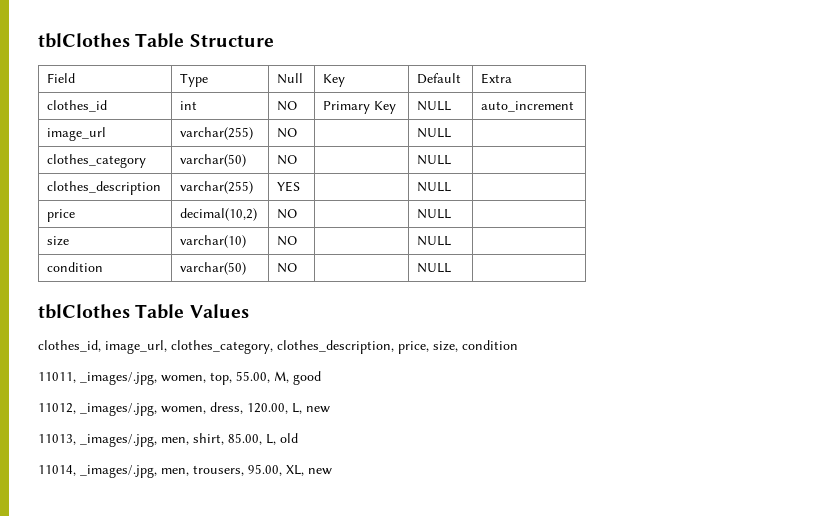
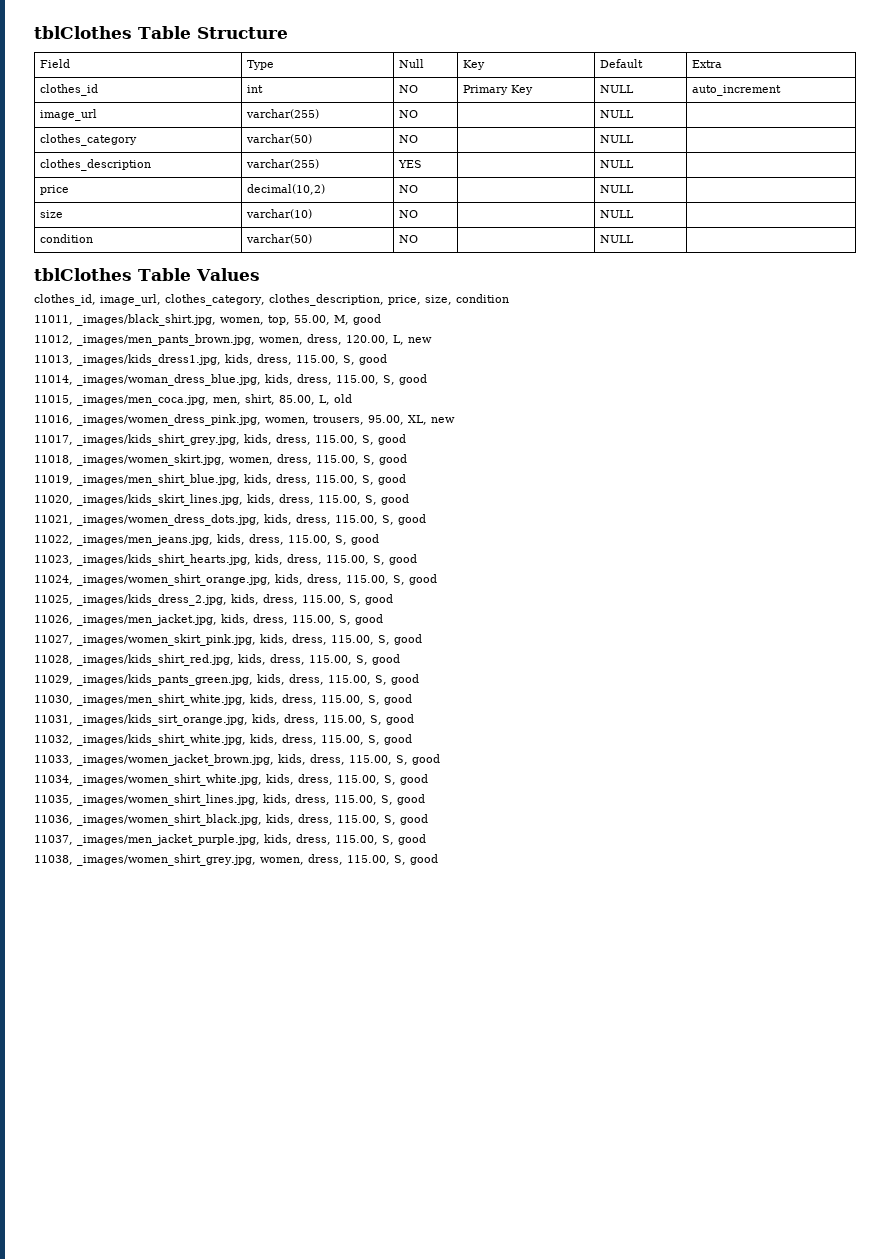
- 11011, _images/.jpg, women, top, 55.00, M, good
+ 11011, _images/black_shirt.jpg, women, top, 55.00, M, good
- 11012, _images/.jpg, women, dress, 120.00, L, new
+ 11012, _images/men_pants_brown.jpg, women, dress, 120.00, L, new
- 11013, _images/.jpg, men, shirt, 85.00, L, old
+ 11013, _images/kids_dress1.jpg, kids, dress, 115.00, S, good
+ 11014, _images/woman_dress_blue.jpg, kids, dress, 115.00, S, good
+ 11015, _images/men_coca.jpg, men, shirt, 85.00, L, old
- 11014, _images/.jpg, men, trousers, 95.00, XL, new
+ 11016, _images/women_dress_pink.jpg, women, trousers, 95.00, XL, new
+ 11017, _images/kids_shirt_grey.jpg, kids, dress, 115.00, S, good
+ 11018, _images/women_skirt.jpg, women, dress, 115.00, S, good
+ 11019, _images/men_shirt_blue.jpg, kids, dress, 115.00, S, good
+ 11020, _images/kids_skirt_lines.jpg, kids, dress, 115.00, S, good
+ 11021, _images/women_dress_dots.jpg, kids, dress, 115.00, S, good
+ 11022, _images/men_jeans.jpg, kids, dress, 115.00, S, good
+ 11023, _images/kids_shirt_hearts.jpg, kids, dress, 115.00, S, good
+ 11024, _images/women_shirt_orange.jpg, kids, dress, 115.00, S, good
+ 11025, _images/kids_dress_2.jpg, kids, dress, 115.00, S, good
+ 11026, _images/men_jacket.jpg, kids, dress, 115.00, S, good
+ 11027, _images/women_skirt_pink.jpg, kids, dress, 115.00, S, good
+ 11028, _images/kids_shirt_red.jpg, kids, dress, 115.00, S, good
+ 11029, _images/kids_pants_green.jpg, kids, dress, 115.00, S, good
+ 11030, _images/men_shirt_white.jpg, kids, dress, 115.00, S, good
+ 11031, _images/kids_sirt_orange.jpg, kids, dress, 115.00, S, good
+ 11032, _images/kids_shirt_white.jpg, kids, dress, 115.00, S, good
+ 11033, _images/women_jacket_brown.jpg, kids, dress, 115.00, S, good
+ 11034, _images/women_shirt_white.jpg, kids, dress, 115.00, S, good
+ 11035, _images/women_shirt_lines.jpg, kids, dress, 115.00, S, good
+ 11036, _images/women_shirt_black.jpg, kids, dress, 115.00, S, good
+ 11037, _images/men_jacket_purple.jpg, kids, dress, 115.00, S, good
+ 11038, _images/women_shirt_grey.jpg, women, dress, 115.00, S, good

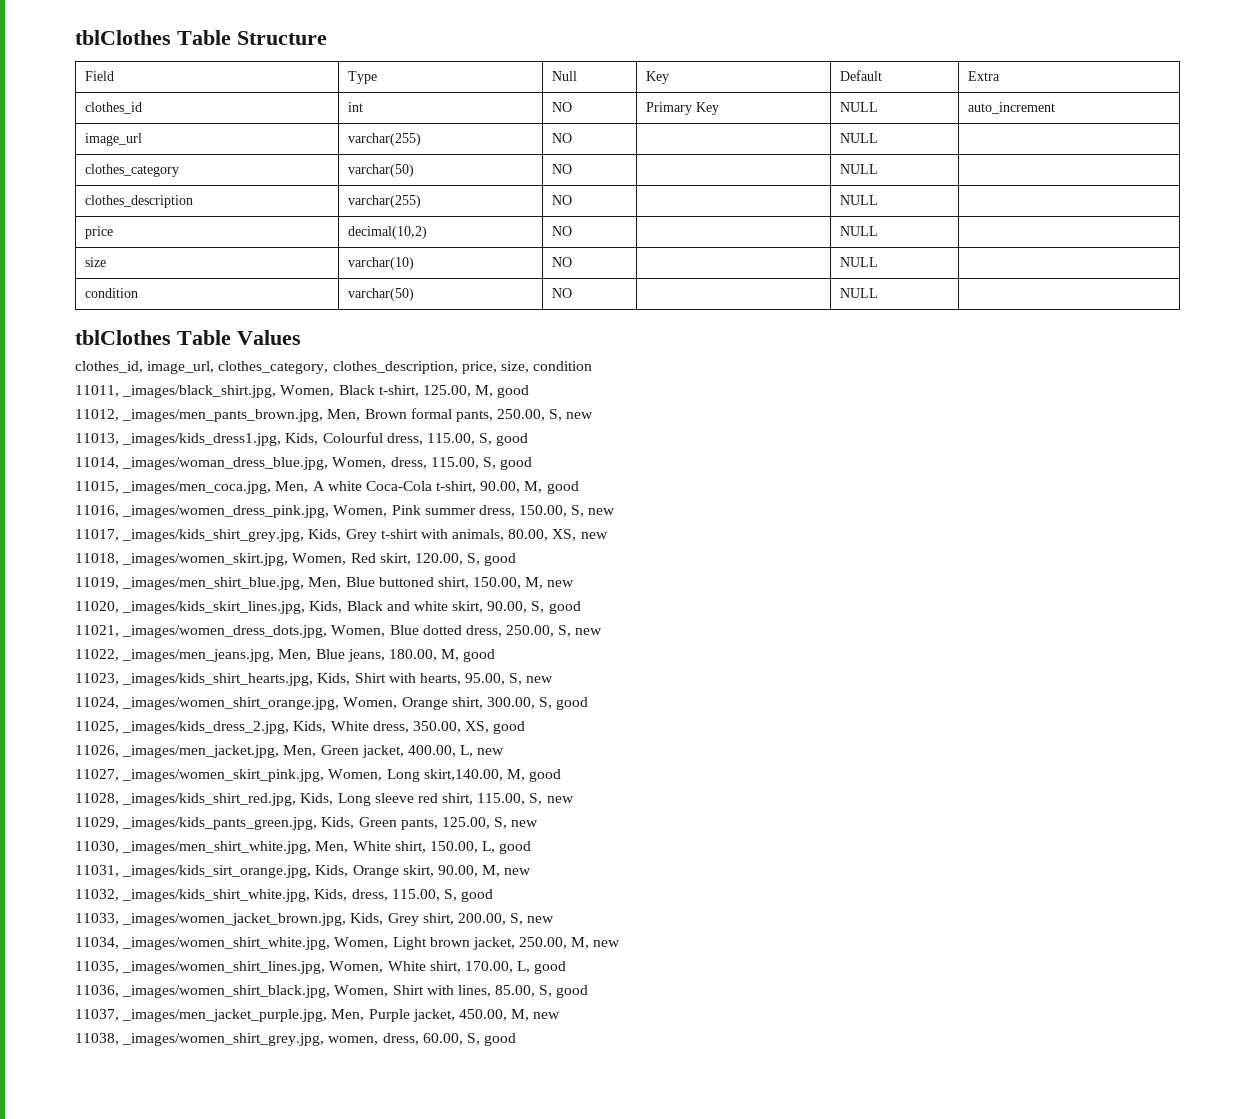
- clothes_description | varchar(255) | YES | | NULL |
+ clothes_description | varchar(255) | NO | | NULL |
- 11011, _images/black_shirt.jpg, women, top, 55.00, M, good
+ 11011, _images/black_shirt.jpg, Women, Black t-shirt, 125.00, M, good
- 11012, _images/men_pants_brown.jpg, women, dress, 120.00, L, new
+ 11012, _images/men_pants_brown.jpg, Men, Brown formal pants, 250.00, S, new
- 11013, _images/kids_dress1.jpg, kids, dress, 115.00, S, good
+ 11013, _images/kids_dress1.jpg, Kids, Colourful dress, 115.00, S, good
- 11014, _images/woman_dress_blue.jpg, kids, dress, 115.00, S, good
+ 11014, _images/woman_dress_blue.jpg, Women, dress, 115.00, S, good
- 11015, _images/men_coca.jpg, men, shirt, 85.00, L, old
- 11016, _images/women_dress_pink.jpg, women, trousers, 95.00, XL, new
- 11017, _images/kids_shirt_grey.jpg, kids, dress, 115.00, S, good
- 11018, _images/women_skirt.jpg, women, dress, 115.00, S, good
- 11019, _images/men_shirt_blue.jpg, kids, dress, 115.00, S, good
- 11020, _images/kids_skirt_lines.jpg, kids, dress, 115.00, S, good
- 11021, _images/women_dress_dots.jpg, kids, dress, 115.00, S, good
- 11022, _images/men_jeans.jpg, kids, dress, 115.00, S, good
- 11023, _images/kids_shirt_hearts.jpg, kids, dress, 115.00, S, good
- 11024, _images/women_shirt_orange.jpg, kids, dress, 115.00, S, good
- 11025, _images/kids_dress_2.jpg, kids, dress, 115.00, S, good
- 11026, _images/men_jacket.jpg, kids, dress, 115.00, S, good
- 11027, _images/women_skirt_pink.jpg, kids, dress, 115.00, S, good
- 11028, _images/kids_shirt_red.jpg, kids, dress, 115.00, S, good
+ 11015, _images/men_coca.jpg, Men, A white Coca-Cola t-shirt, 90.00, M, good
+ 11016, _images/women_dress_pink.jpg, Women, Pink summer dress, 150.00, S, new
+ 11017, _images/kids_shirt_grey.jpg, Kids, Grey t-shirt with animals, 80.00, XS, new
+ 11018, _images/women_skirt.jpg, Women, Red skirt, 120.00, S, good
+ 11019, _images/men_shirt_blue.jpg, Men, Blue buttoned shirt, 150.00, M, new
+ 11020, _images/kids_skirt_lines.jpg, Kids, Black and white skirt, 90.00, S, good
+ 11021, _images/women_dress_dots.jpg, Women, Blue dotted dress, 250.00, S, new
+ 11022, _images/men_jeans.jpg, Men, Blue jeans, 180.00, M, good
+ 11023, _images/kids_shirt_hearts.jpg, Kids, Shirt with hearts, 95.00, S, new
+ 11024, _images/women_shirt_orange.jpg, Women, Orange shirt, 300.00, S, good
+ 11025, _images/kids_dress_2.jpg, Kids, White dress, 350.00, XS, good
+ 11026, _images/men_jacket.jpg, Men, Green jacket, 400.00, L, new
+ 11027, _images/women_skirt_pink.jpg, Women, Long skirt,140.00, M, good
+ 11028, _images/kids_shirt_red.jpg, Kids, Long sleeve red shirt, 115.00, S, new
- 11029, _images/kids_pants_green.jpg, kids, dress, 115.00, S, good
- 11030, _images/men_shirt_white.jpg, kids, dress, 115.00, S, good
- 11031, _images/kids_sirt_orange.jpg, kids, dress, 115.00, S, good
+ 11029, _images/kids_pants_green.jpg, Kids, Green pants, 125.00, S, new
+ 11030, _images/men_shirt_white.jpg, Men, White shirt, 150.00, L, good
+ 11031, _images/kids_sirt_orange.jpg, Kids, Orange skirt, 90.00, M, new
- 11032, _images/kids_shirt_white.jpg, kids, dress, 115.00, S, good
+ 11032, _images/kids_shirt_white.jpg, Kids, dress, 115.00, S, good
- 11033, _images/women_jacket_brown.jpg, kids, dress, 115.00, S, good
- 11034, _images/women_shirt_white.jpg, kids, dress, 115.00, S, good
- 11035, _images/women_shirt_lines.jpg, kids, dress, 115.00, S, good
- 11036, _images/women_shirt_black.jpg, kids, dress, 115.00, S, good
- 11037, _images/men_jacket_purple.jpg, kids, dress, 115.00, S, good
+ 11033, _images/women_jacket_brown.jpg, Kids, Grey shirt, 200.00, S, new
+ 11034, _images/women_shirt_white.jpg, Women, Light brown jacket, 250.00, M, new
+ 11035, _images/women_shirt_lines.jpg, Women, White shirt, 170.00, L, good
+ 11036, _images/women_shirt_black.jpg, Women, Shirt with lines, 85.00, S, good
+ 11037, _images/men_jacket_purple.jpg, Men, Purple jacket, 450.00, M, new
- 11038, _images/women_shirt_grey.jpg, women, dress, 115.00, S, good
+ 11038, _images/women_shirt_grey.jpg, women, dress, 60.00, S, good

